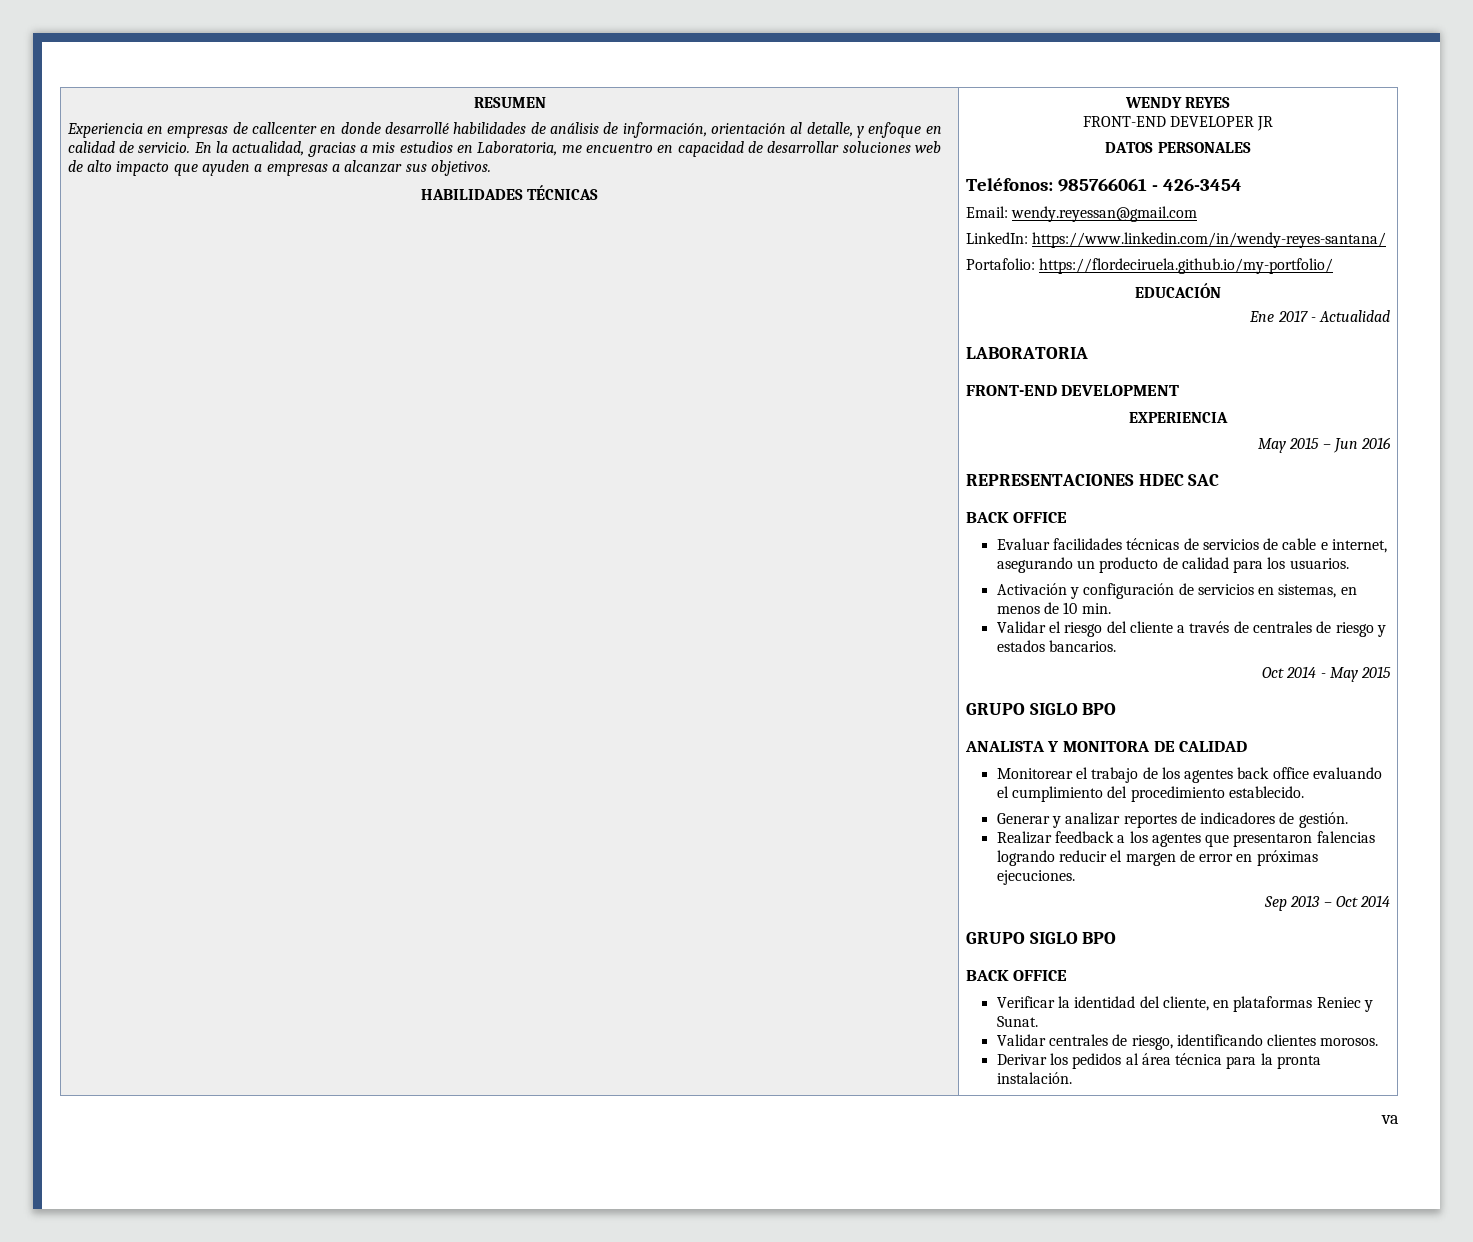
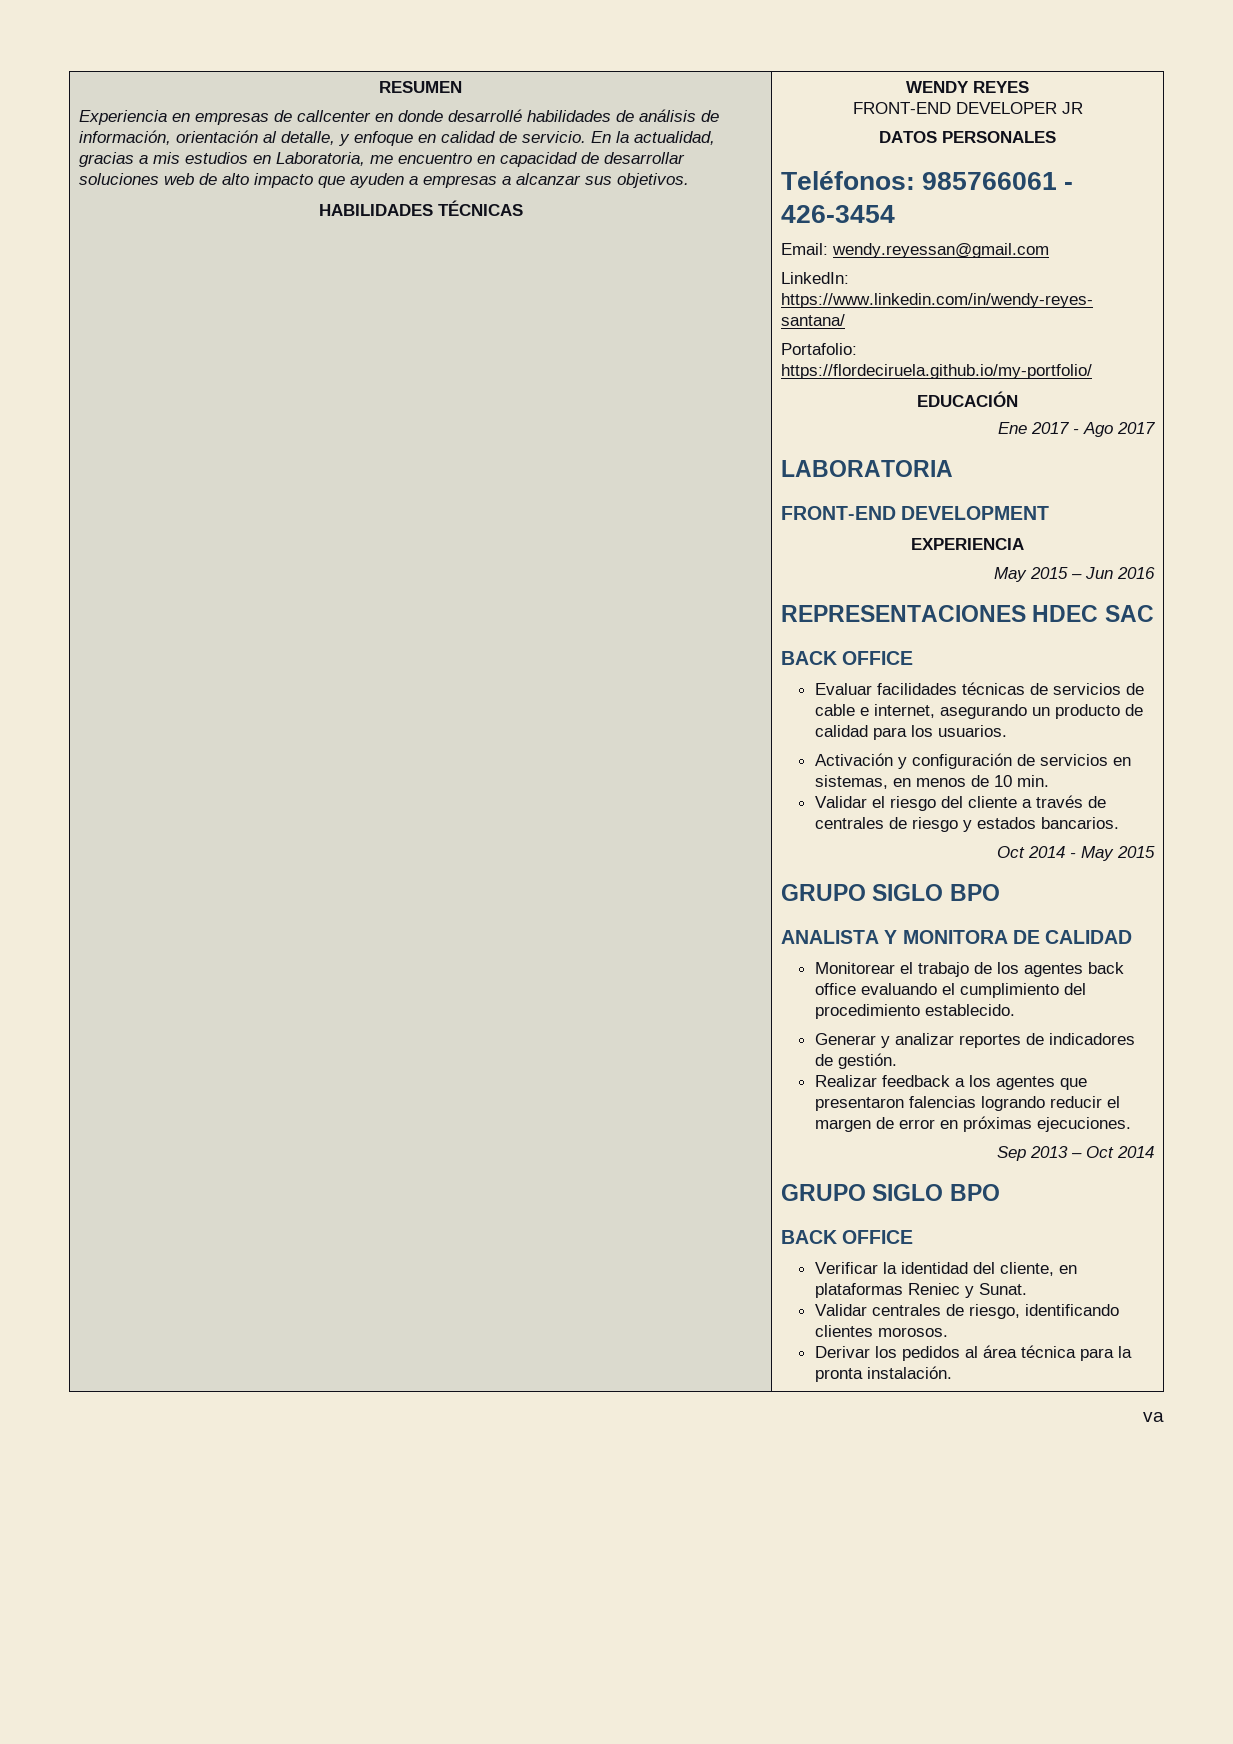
- Ene 2017 - Actualidad
+ Ene 2017 - Ago 2017

